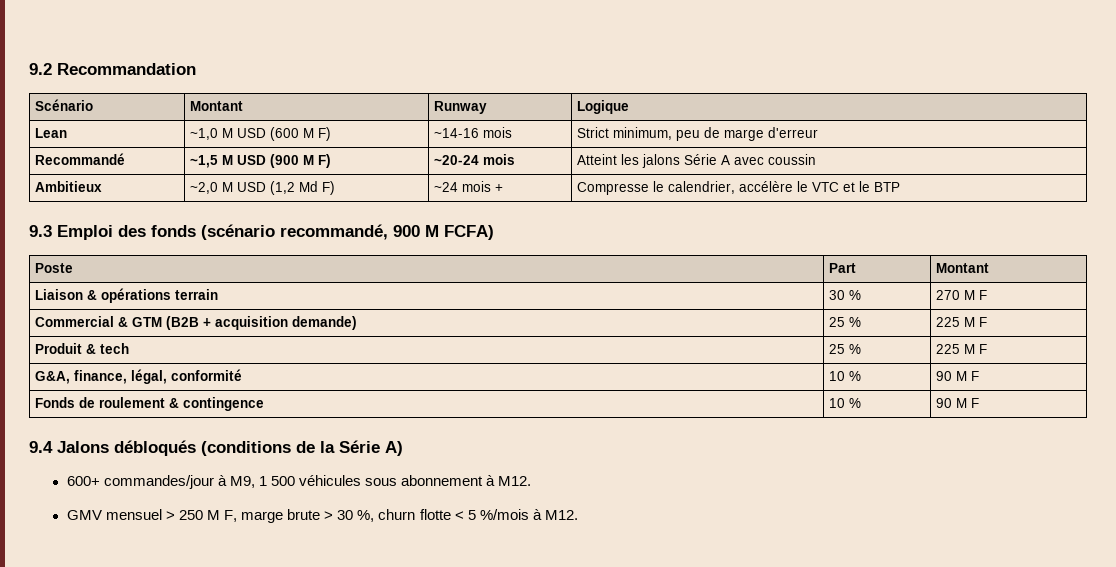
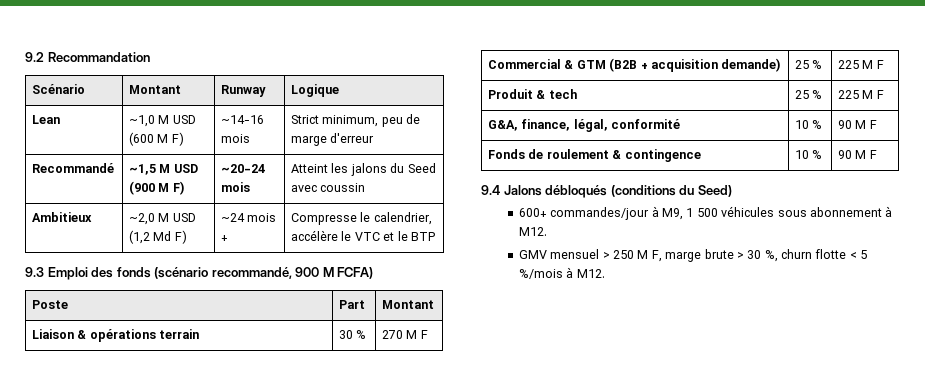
- Recommandé | ~1,5 M USD (900 M F) | ~20-24 mois | Atteint les jalons Série A avec coussin
+ Recommandé | ~1,5 M USD (900 M F) | ~20-24 mois | Atteint les jalons du Seed avec coussin
- 9.4 Jalons débloqués (conditions de la Série A)
+ 9.4 Jalons débloqués (conditions du Seed)

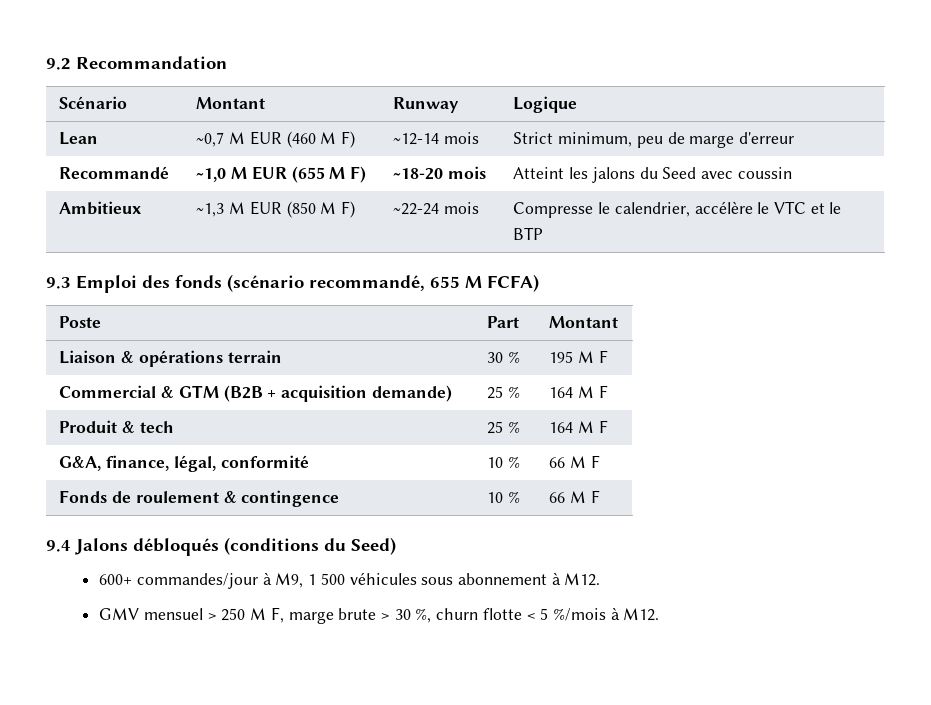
- Lean | ~1,0 M USD (600 M F) | ~14-16 mois | Strict minimum, peu de marge d'erreur
+ Lean | ~0,7 M EUR (460 M F) | ~12-14 mois | Strict minimum, peu de marge d'erreur
- Recommandé | ~1,5 M USD (900 M F) | ~20-24 mois | Atteint les jalons du Seed avec coussin
+ Recommandé | ~1,0 M EUR (655 M F) | ~18-20 mois | Atteint les jalons du Seed avec coussin
- Ambitieux | ~2,0 M USD (1,2 Md F) | ~24 mois + | Compresse le calendrier, accélère le VTC et le BTP
+ Ambitieux | ~1,3 M EUR (850 M F) | ~22-24 mois | Compresse le calendrier, accélère le VTC et le BTP
- 9.3 Emploi des fonds (scénario recommandé, 900 M FCFA)
+ 9.3 Emploi des fonds (scénario recommandé, 655 M FCFA)
- Liaison & opérations terrain | 30 % | 270 M F
+ Liaison & opérations terrain | 30 % | 195 M F
- Commercial & GTM (B2B + acquisition demande) | 25 % | 225 M F
+ Commercial & GTM (B2B + acquisition demande) | 25 % | 164 M F
- Produit & tech | 25 % | 225 M F
+ Produit & tech | 25 % | 164 M F
- G&A, finance, légal, conformité | 10 % | 90 M F
+ G&A, finance, légal, conformité | 10 % | 66 M F
- Fonds de roulement & contingence | 10 % | 90 M F
+ Fonds de roulement & contingence | 10 % | 66 M F

